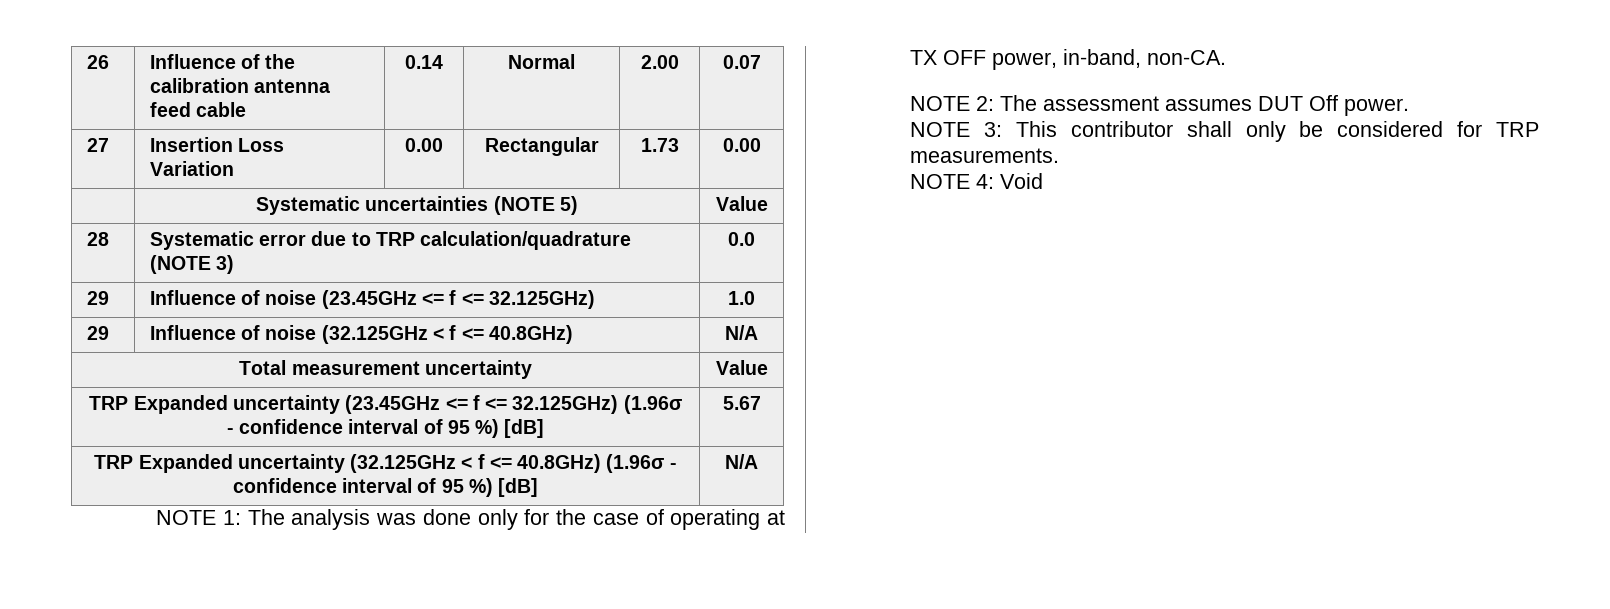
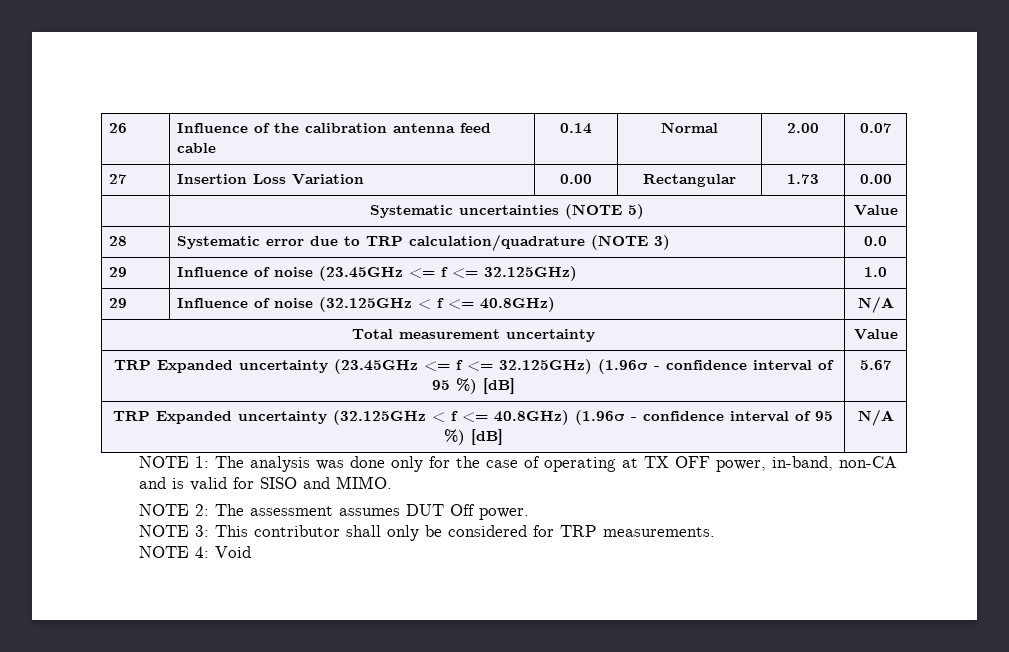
- NOTE 1: The analysis was done only for the case of operating at TX OFF power, in-band, non-CA.
+ NOTE 1: The analysis was done only for the case of operating at TX OFF power, in-band, non-CA and is valid for SISO and MIMO.

